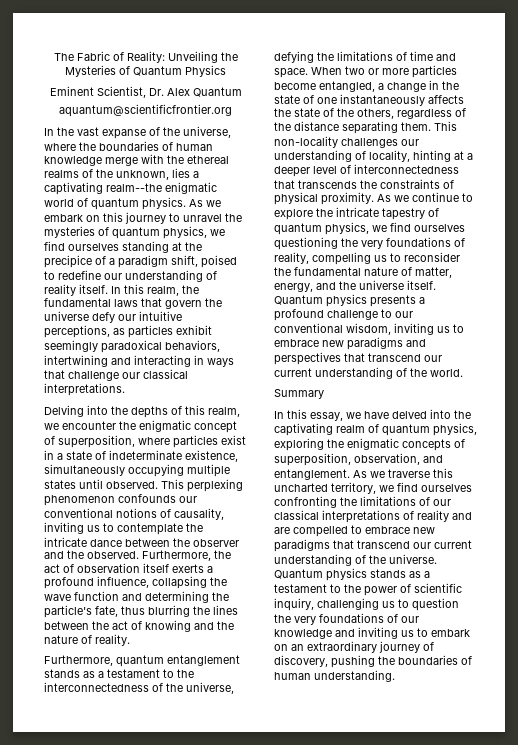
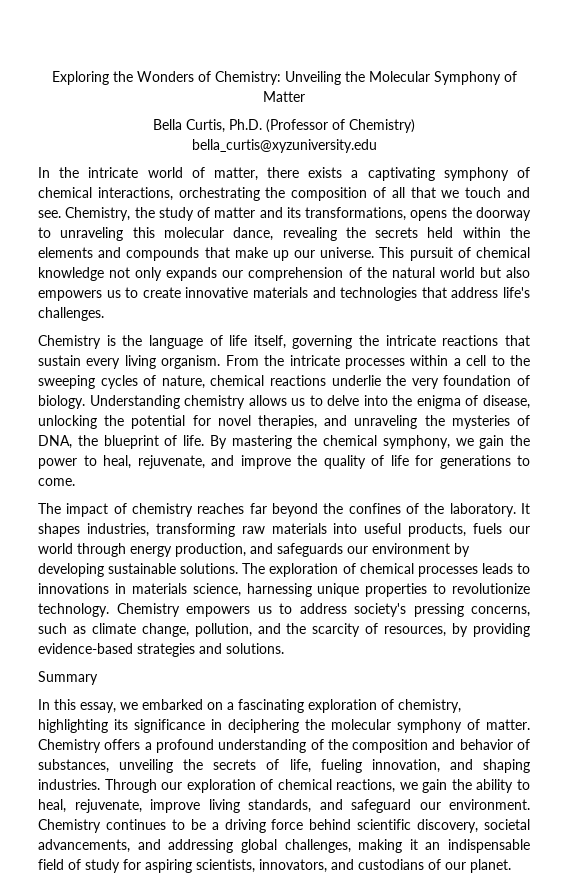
- The Fabric of Reality: Unveiling the Mysteries of Quantum Physics
- Eminent Scientist, Dr. Alex Quantum
- aquantum@scientificfrontier.org
- In the vast expanse of the universe, where the boundaries of human knowledge merge with the ethereal realms of the unknown, lies a captivating realm--the enigmatic world of quantum physics. As we embark on this journey to unravel the mysteries of quantum physics, we find ourselves standing at the precipice of a paradigm shift, poised to redefine our understanding of reality itself. In this realm, the fundamental laws that govern the universe defy our intuitive perceptions, as particles exhibit seemingly paradoxical behaviors, intertwining and interacting in ways that challenge our classical interpretations.
- Delving into the depths of this realm, we encounter the enigmatic concept of superposition, where particles exist in a state of indeterminate existence, simultaneously occupying multiple states until observed. This perplexing phenomenon confounds our conventional notions of causality, inviting us to contemplate the intricate dance between the observer and the observed. Furthermore, the act of observation itself exerts a profound influence, collapsing the wave function and determining the particle's fate, thus blurring the lines between the act of knowing and the nature of reality.
- Furthermore, quantum entanglement stands as a testament to the interconnectedness of the universe, defying the limitations of time and space. When two or more particles become entangled, a change in the state of one instantaneously affects the state of the others, regardless of the distance separating them. This non-locality challenges our understanding of locality, hinting at a deeper level of interconnectedness that transcends the constraints of physical proximity. As we continue to explore the intricate tapestry of quantum physics, we find ourselves questioning the very foundations of reality, compelling us to reconsider the fundamental nature of matter, energy, and the universe itself. Quantum physics presents a profound challenge to our conventional wisdom, inviting us to embrace new paradigms and perspectives that transcend our current understanding of the world.
+ Exploring the Wonders of Chemistry: Unveiling the Molecular Symphony of Matter
+ Bella Curtis, Ph.D. (Professor of Chemistry)
+ bella_curtis@xyzuniversity.edu
+ In the intricate world of matter, there exists a captivating symphony of chemical interactions, orchestrating the composition of all that we touch and see. Chemistry, the study of matter and its transformations, opens the doorway to unraveling this molecular dance, revealing the secrets held within the elements and compounds that make up our universe. This pursuit of chemical knowledge not only expands our comprehension of the natural world but also empowers us to create innovative materials and technologies that address life's challenges.
+ Chemistry is the language of life itself, governing the intricate reactions that sustain every living organism. From the intricate processes within a cell to the sweeping cycles of nature, chemical reactions underlie the very foundation of biology. Understanding chemistry allows us to delve into the enigma of disease, unlocking the potential for novel therapies, and unraveling the mysteries of DNA, the blueprint of life. By mastering the chemical symphony, we gain the power to heal, rejuvenate, and improve the quality of life for generations to come.
+ The impact of chemistry reaches far beyond the confines of the laboratory. It shapes industries, transforming raw materials into useful products, fuels our world through energy production, and safeguards our environment by developing sustainable solutions. The exploration of chemical processes leads to innovations in materials science, harnessing unique properties to revolutionize technology. Chemistry empowers us to address society's pressing concerns, such as climate change, pollution, and the scarcity of resources, by providing evidence-based strategies and solutions.
- In this essay, we have delved into the captivating realm of quantum physics, exploring the enigmatic concepts of superposition, observation, and entanglement. As we traverse this uncharted territory, we find ourselves confronting the limitations of our classical interpretations of reality and are compelled to embrace new paradigms that transcend our current understanding of the universe. Quantum physics stands as a testament to the power of scientific inquiry, challenging us to question the very foundations of our knowledge and inviting us to embark on an extraordinary journey of discovery, pushing the boundaries of human understanding.
+ In this essay, we embarked on a fascinating exploration of chemistry, highlighting its significance in deciphering the molecular symphony of matter. Chemistry offers a profound understanding of the composition and behavior of substances, unveiling the secrets of life, fueling innovation, and shaping industries. Through our exploration of chemical reactions, we gain the ability to heal, rejuvenate, improve living standards, and safeguard our environment. Chemistry continues to be a driving force behind scientific discovery, societal advancements, and addressing global challenges, making it an indispensable field of study for aspiring scientists, innovators, and custodians of our planet.

